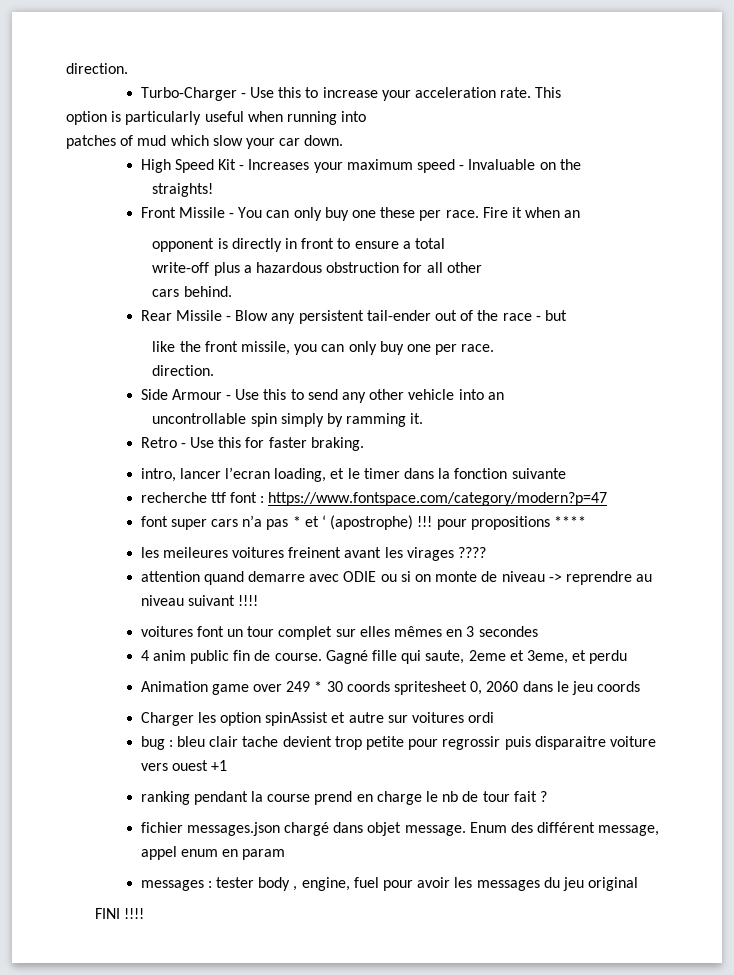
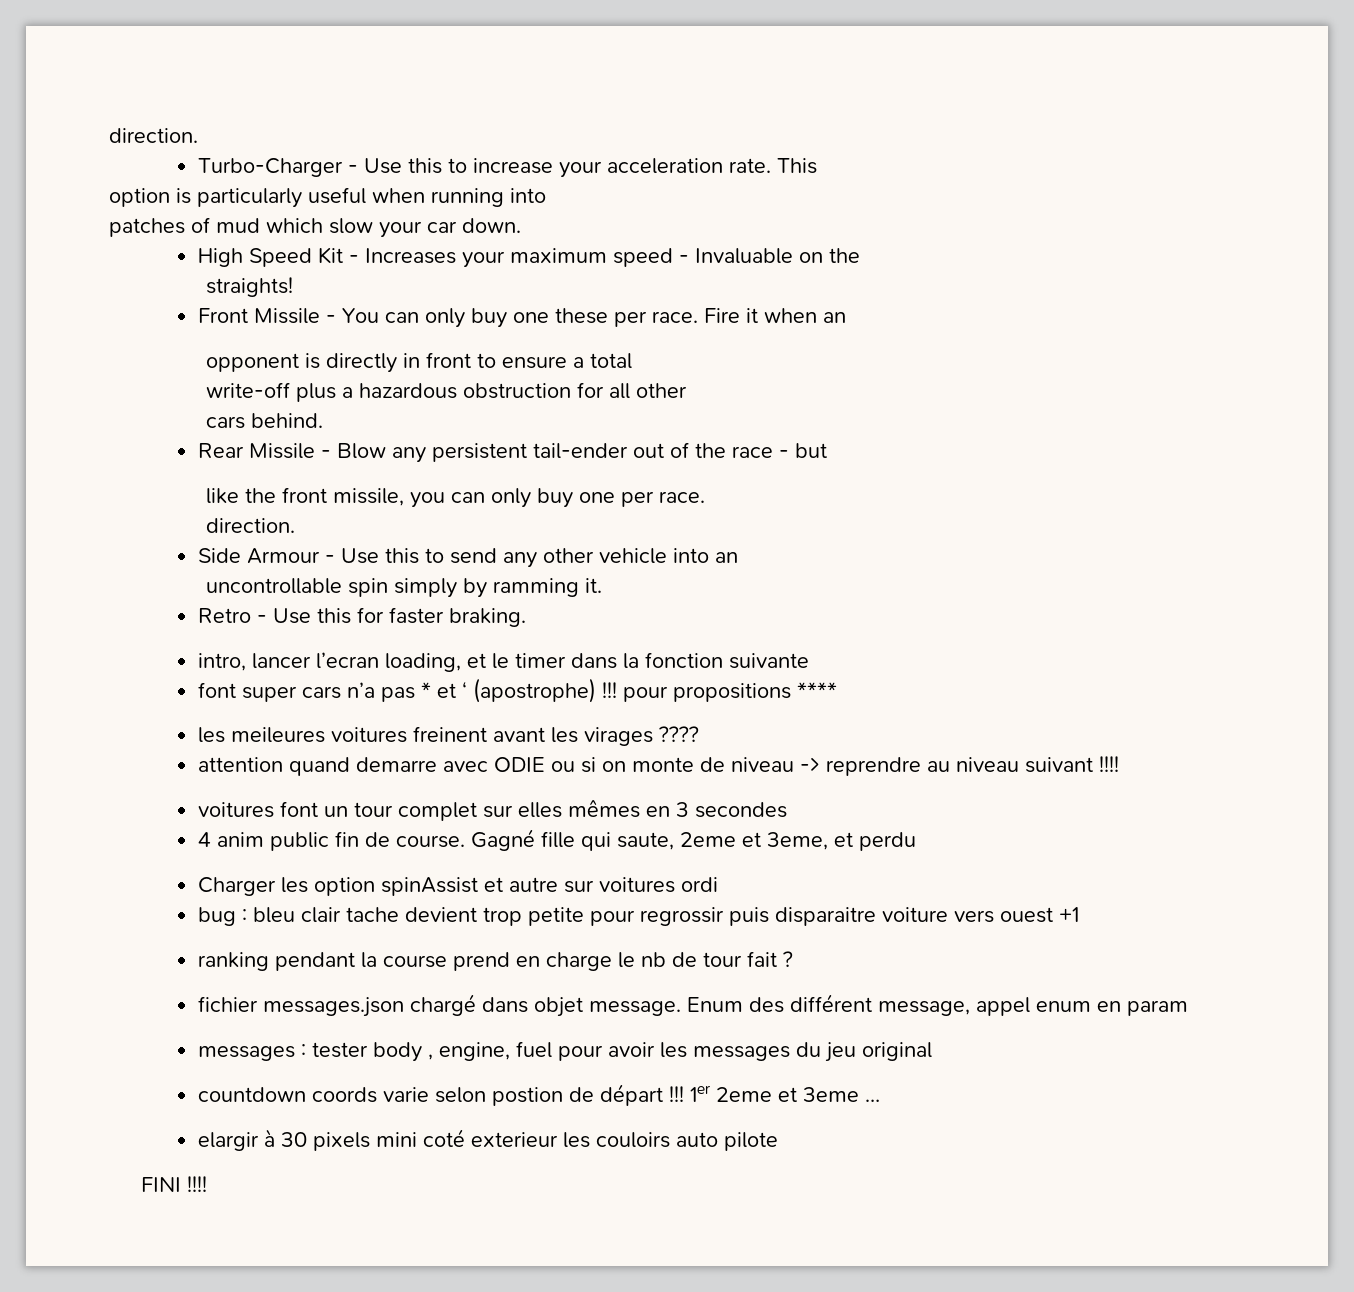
- recherche ttf font : https://www.fontspace.com/category/modern?p=47
- Animation game over 249 * 30 coords spritesheet 0, 2060 dans le jeu coords
+ countdown coords varie selon postion de départ !!! 1er 2eme et 3eme …
+ elargir à 30 pixels mini coté exterieur les couloirs auto pilote

